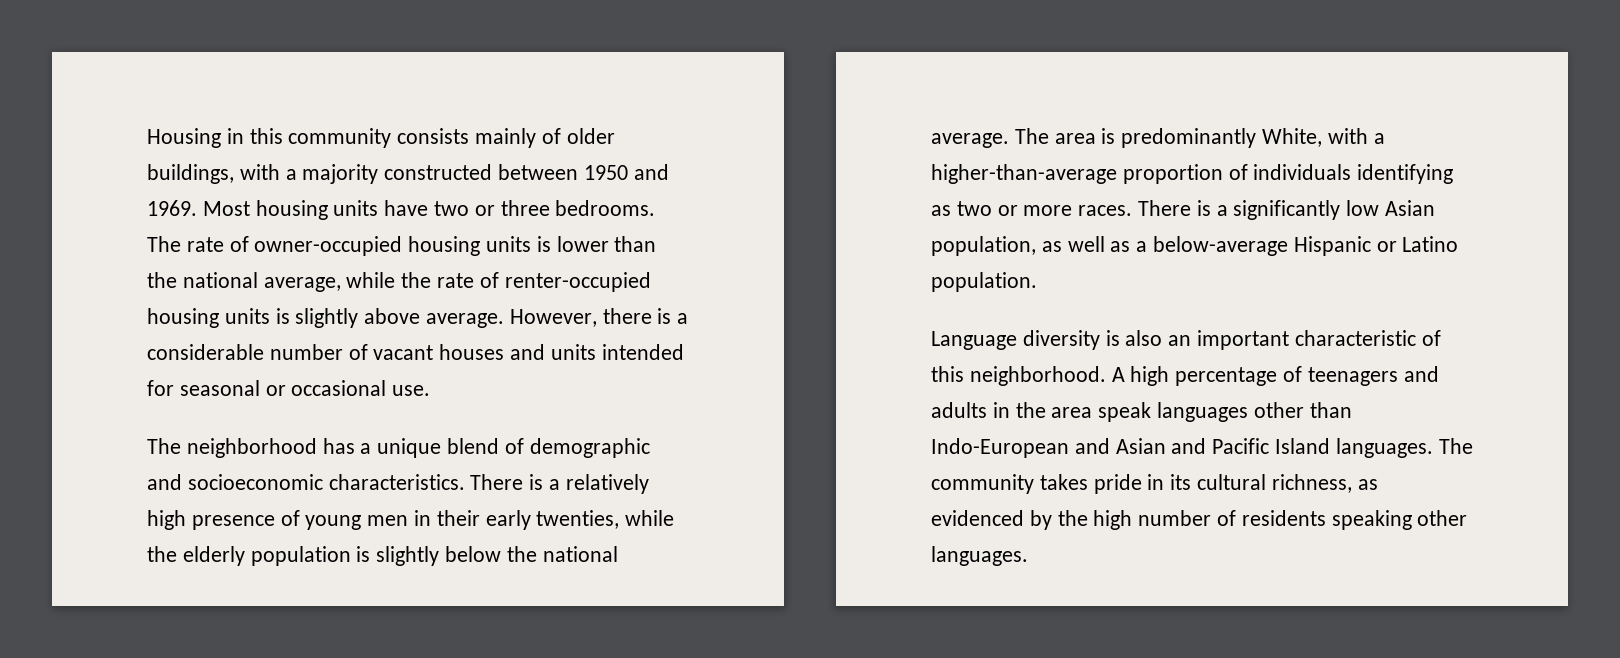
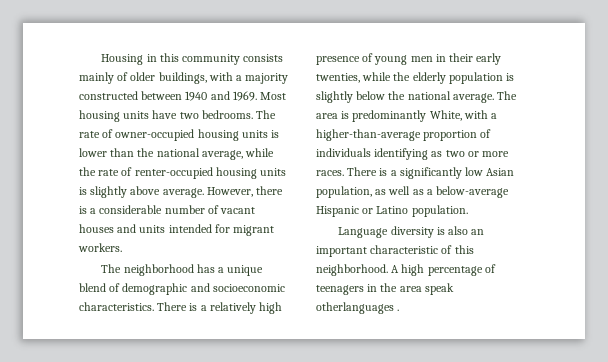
- Housing in this community consists mainly of older buildings, with a majority constructed between 1950 and 1969.
+ Housing in this community consists mainly of older buildings, with a majority constructed between 1940 and 1969.
- Most housing units have two or three bedrooms.
+ Most housing units have two bedrooms.
- However, there is a considerable number of vacant houses and units intended for seasonal or occasional use.
+ However, there is a considerable number of vacant houses and units intended for migrant workers.
- A high percentage of teenagers and adults in the area speak languages other than Indo-European and Asian and Pacific Island languages. The community takes pride in its cultural richness, as evidenced by the high number of residents speaking other languages.
+ A high percentage of teenagers in the area speak otherlanguages .

